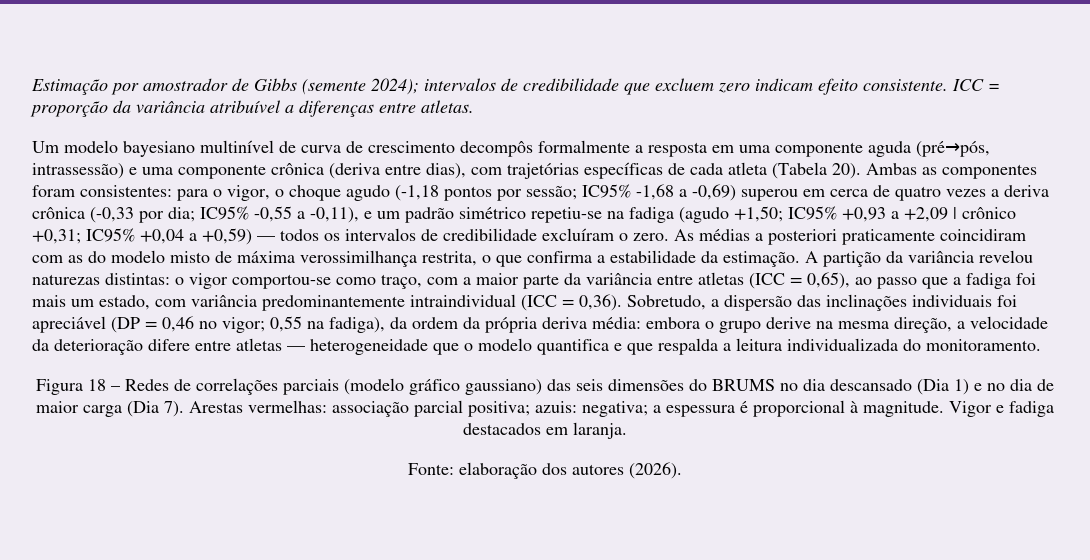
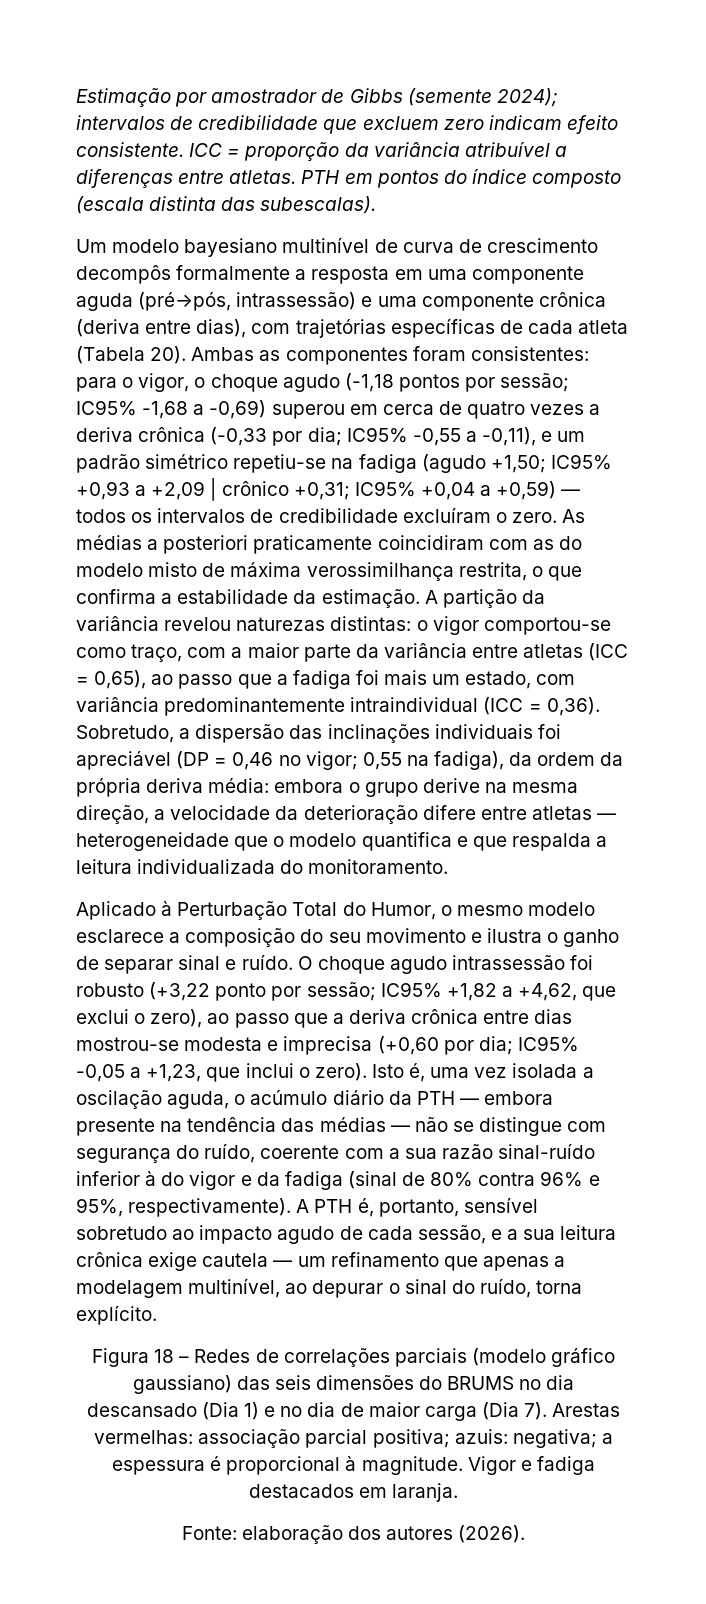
+ PTH em pontos do índice composto (escala distinta das subescalas).
+ Aplicado à Perturbação Total do Humor, o mesmo modelo esclarece a composição do seu movimento e ilustra o ganho de separar sinal e ruído. O choque agudo intrassessão foi robusto (+3,22 ponto por sessão; IC95% +1,82 a +4,62, que exclui o zero), ao passo que a deriva crônica entre dias mostrou-se modesta e imprecisa (+0,60 por dia; IC95% -0,05 a +1,23, que inclui o zero). Isto é, uma vez isolada a oscilação aguda, o acúmulo diário da PTH — embora presente na tendência das médias — não se distingue com segurança do ruído, coerente com a sua razão sinal-ruído inferior à do vigor e da fadiga (sinal de 80% contra 96% e 95%, respectivamente). A PTH é, portanto, sensível sobretudo ao impacto agudo de cada sessão, e a sua leitura crônica exige cautela — um refinamento que apenas a modelagem multinível, ao depurar o sinal do ruído, torna explícito.

